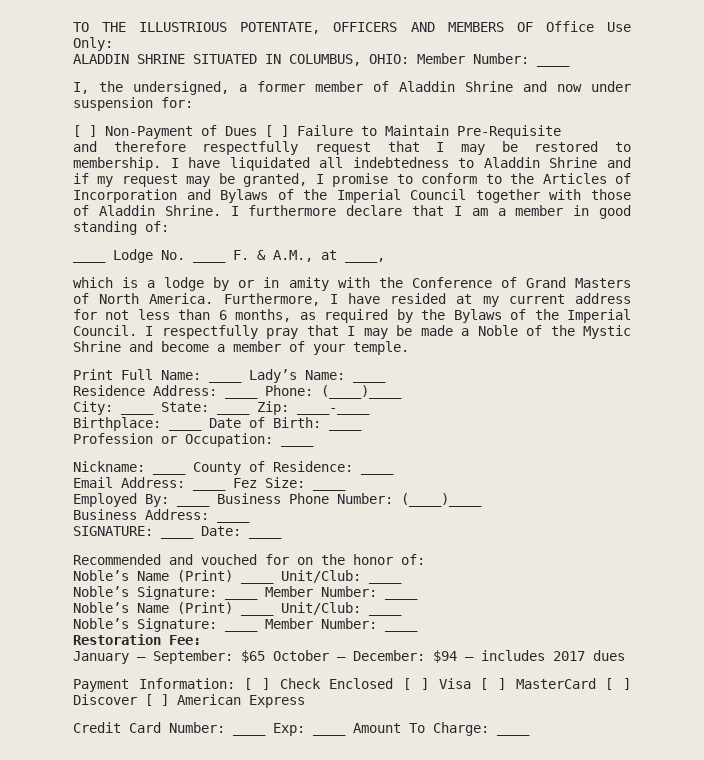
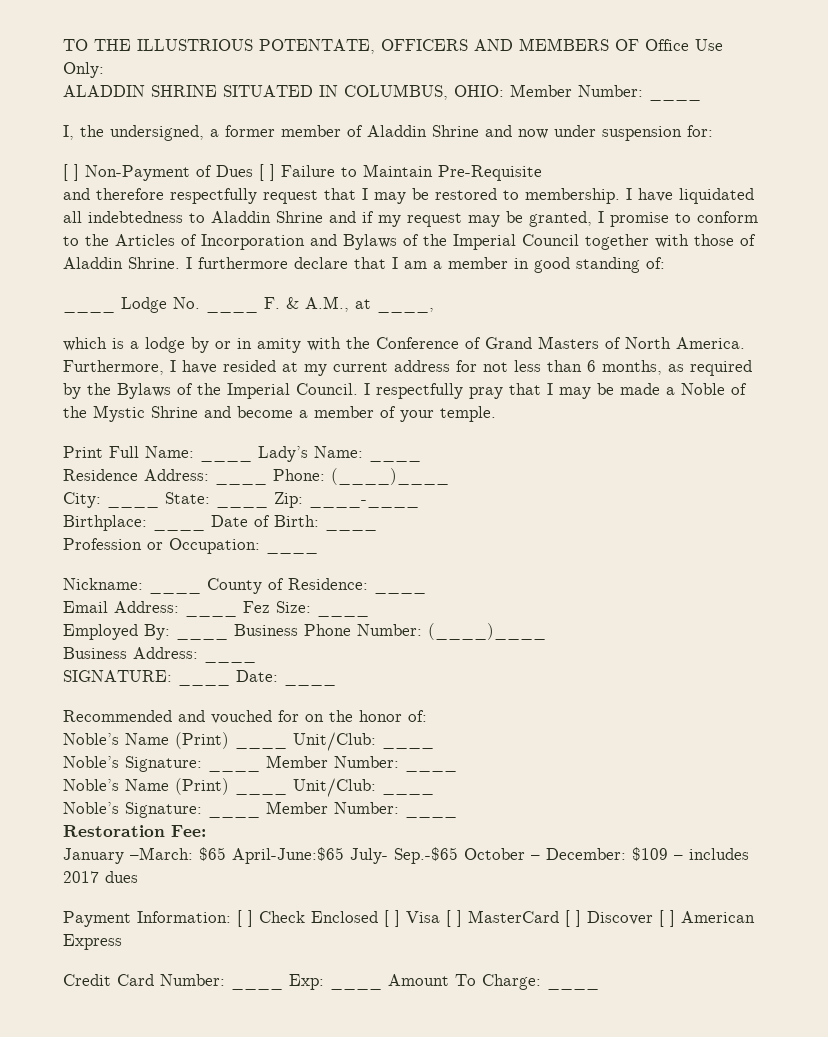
- January – September: $65 October – December: $94 – includes 2017 dues
+ January –March: $65 April-June:$65 July- Sep.-$65 October – December: $109 – includes 2017 dues

